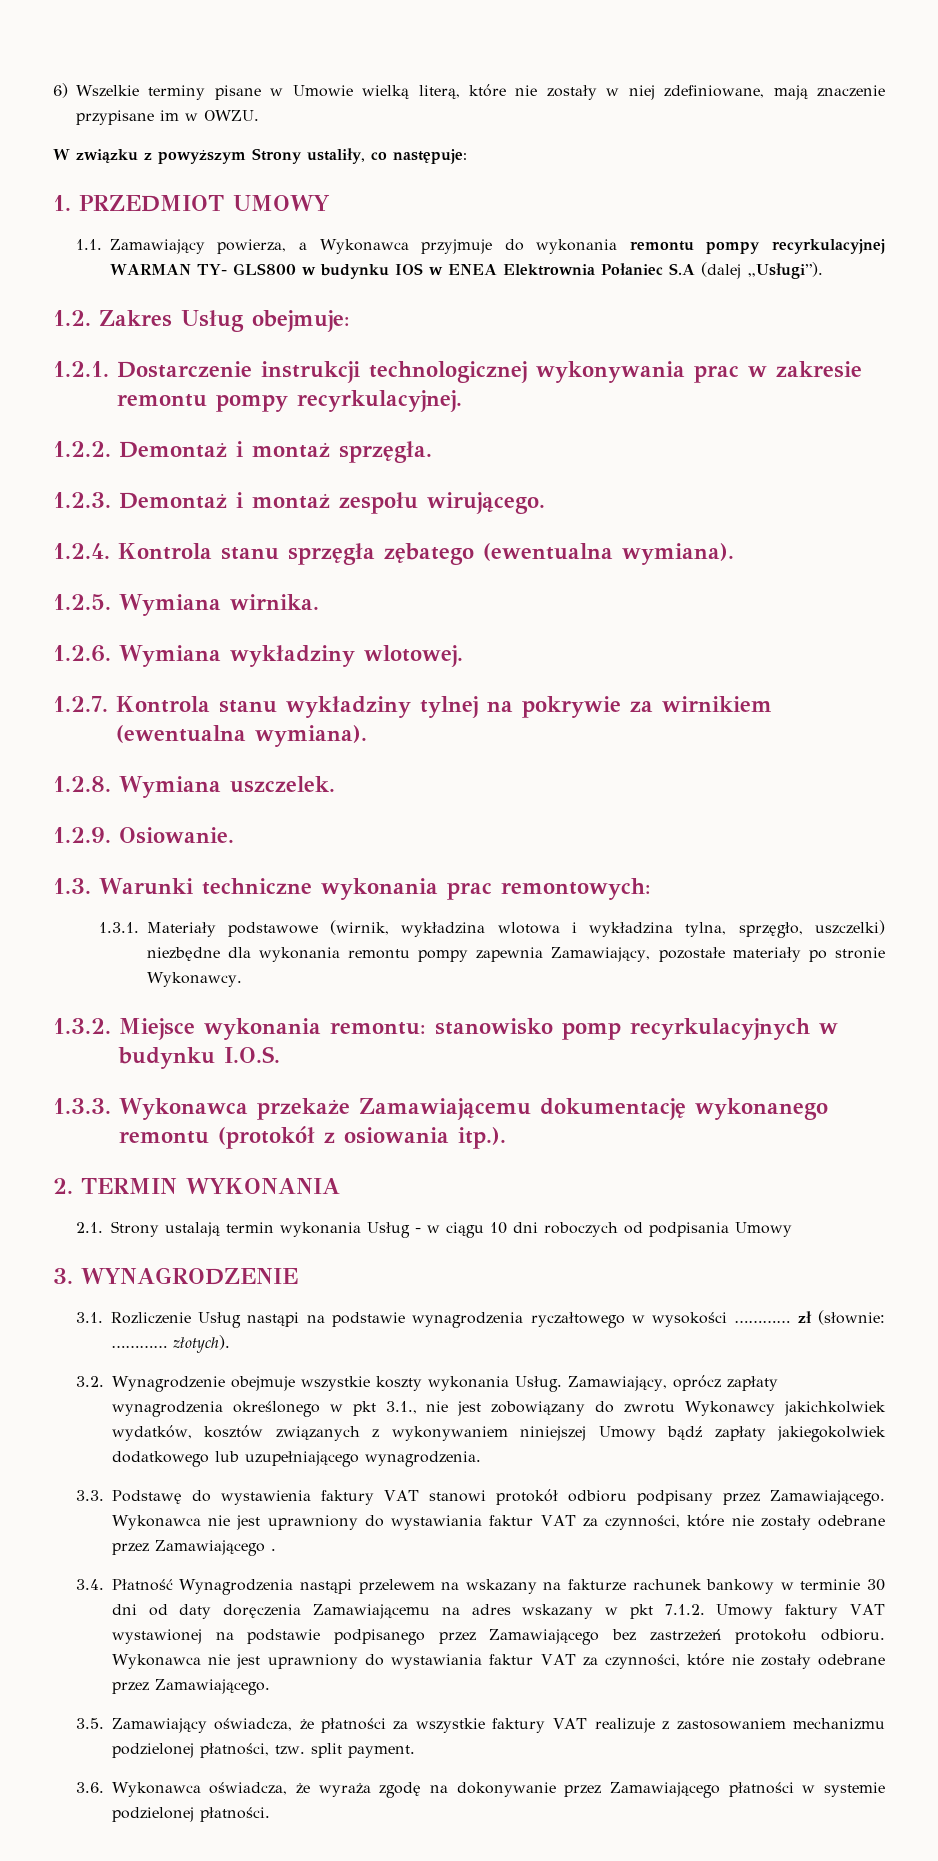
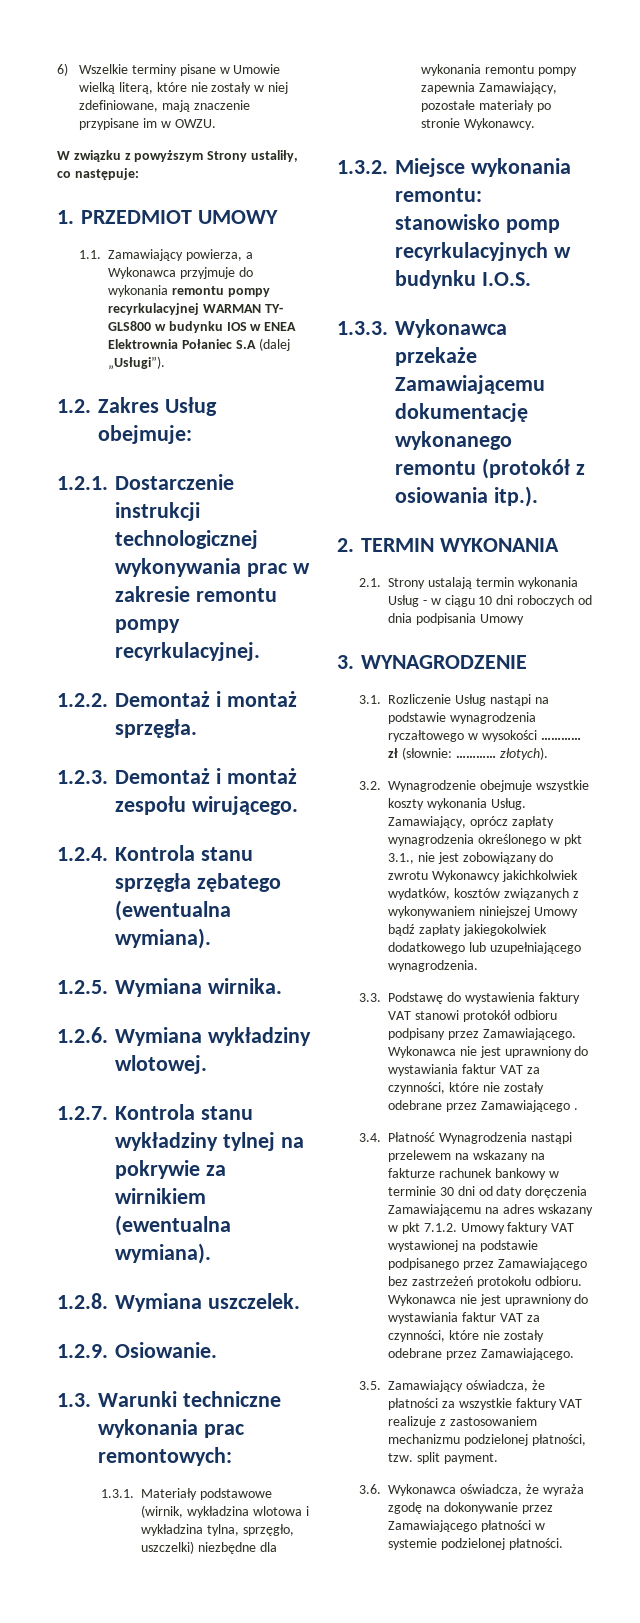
- 2.1. Strony ustalają termin wykonania Usług - w ciągu 10 dni roboczych od podpisania Umowy
+ 2.1. Strony ustalają termin wykonania Usług - w ciągu 10 dni roboczych od dnia podpisania Umowy

